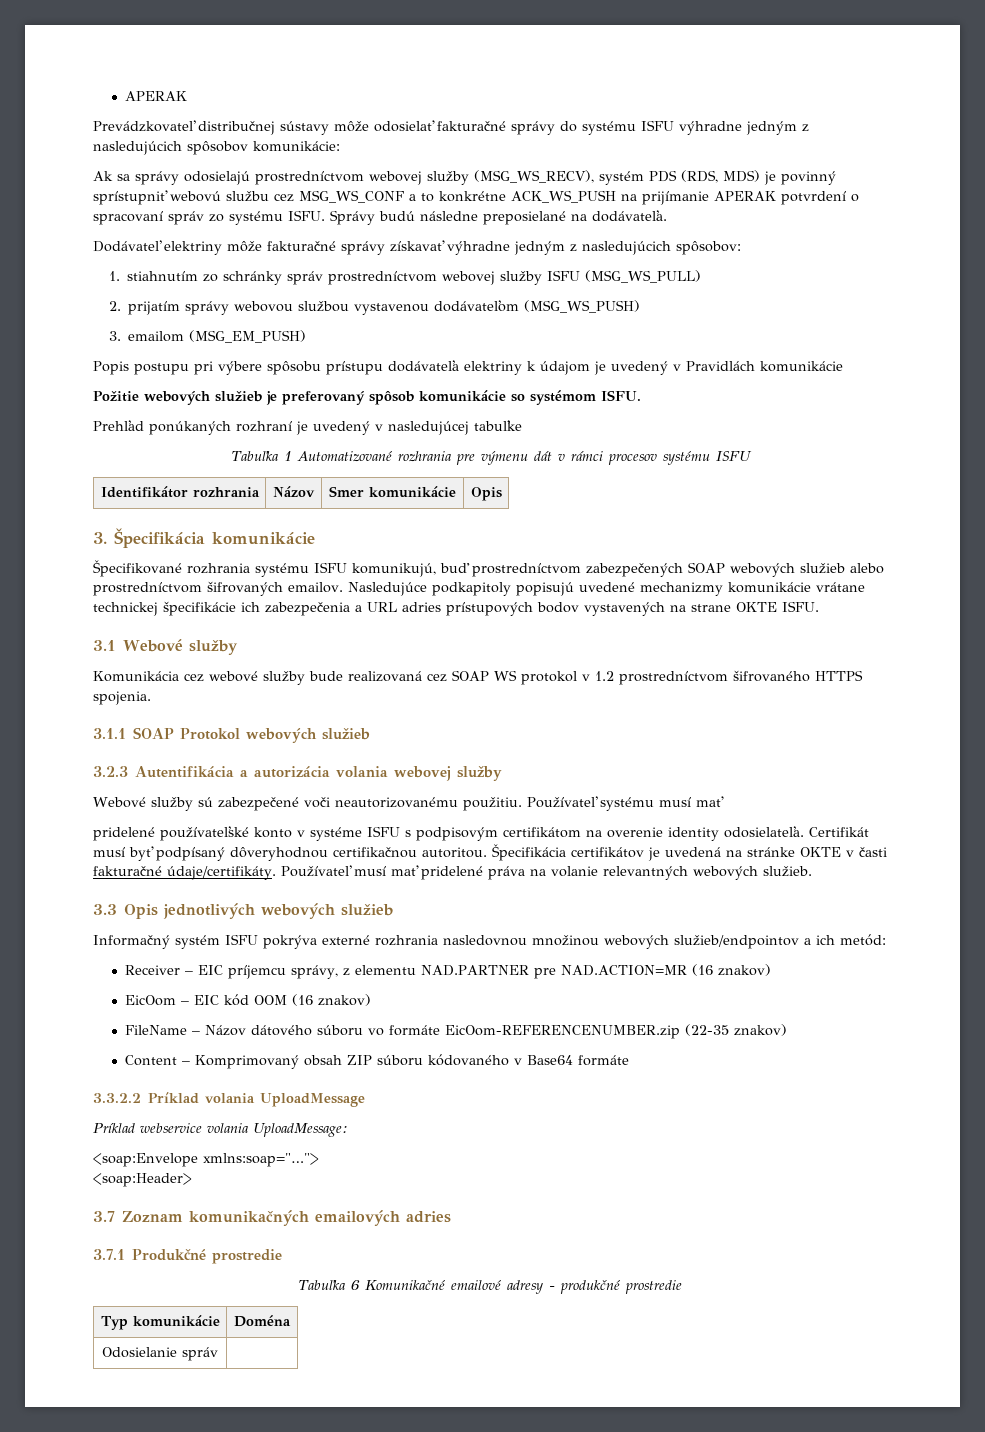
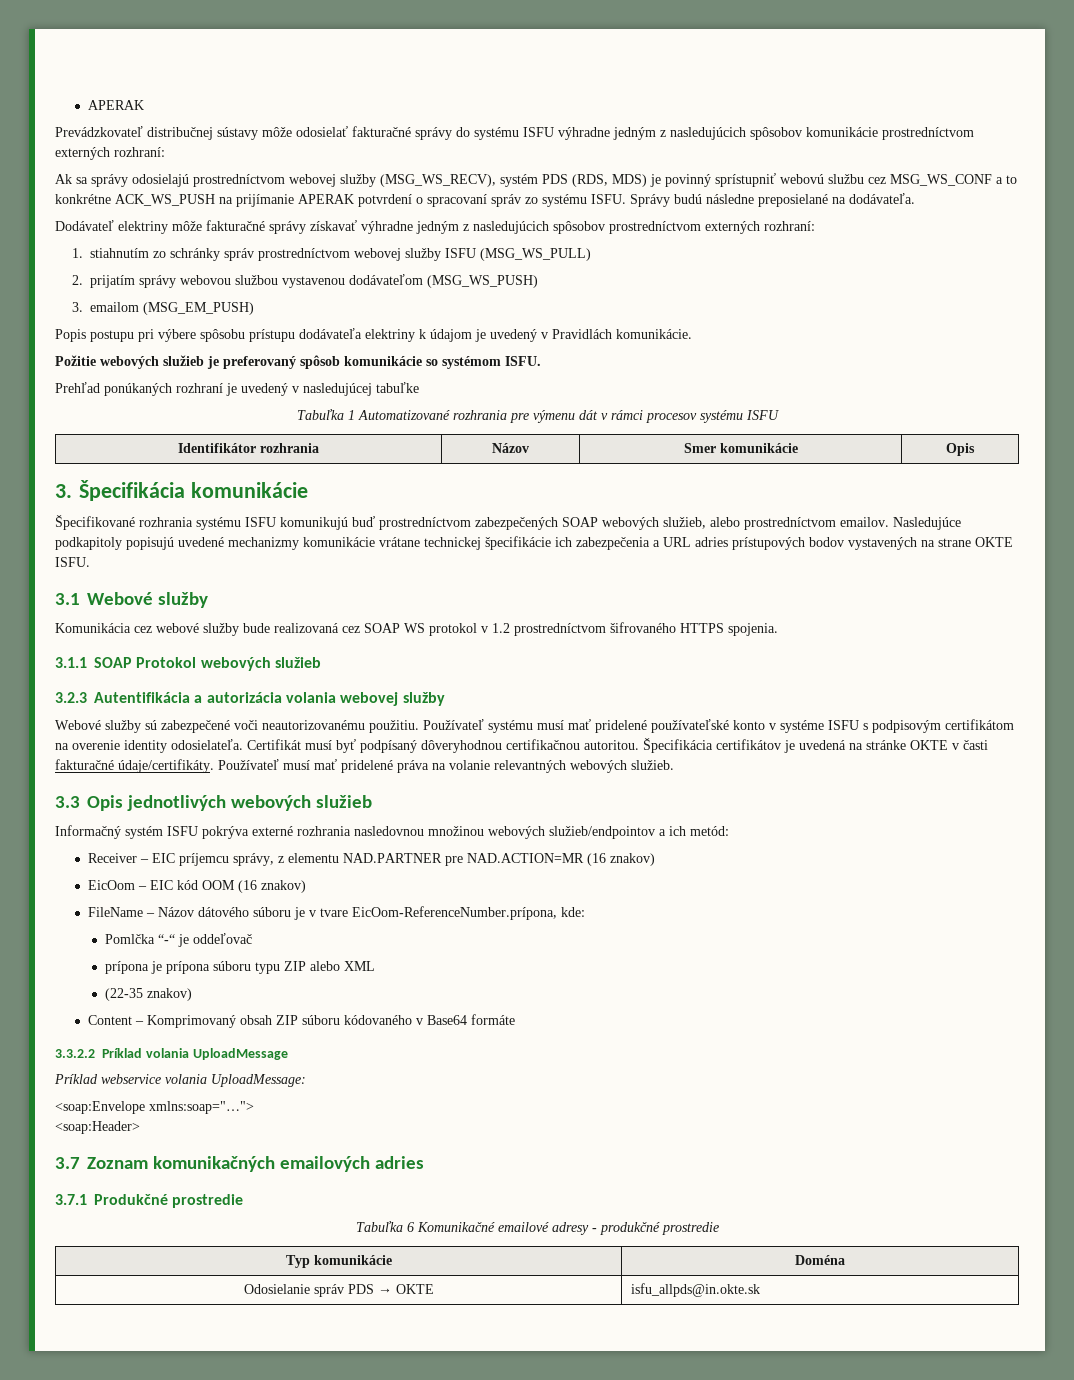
- Prevádzkovateľ distribučnej sústavy môže odosielať fakturačné správy do systému ISFU výhradne jedným z nasledujúcich spôsobov komunikácie:
+ Prevádzkovateľ distribučnej sústavy môže odosielať fakturačné správy do systému ISFU výhradne jedným z nasledujúcich spôsobov komunikácie prostredníctvom externých rozhraní:
- Dodávateľ elektriny môže fakturačné správy získavať výhradne jedným z nasledujúcich spôsobov:
+ Dodávateľ elektriny môže fakturačné správy získavať výhradne jedným z nasledujúcich spôsobov prostredníctvom externých rozhraní:
- Popis postupu pri výbere spôsobu prístupu dodávateľa elektriny k údajom je uvedený v Pravidlách komunikácie
+ Popis postupu pri výbere spôsobu prístupu dodávateľa elektriny k údajom je uvedený v Pravidlách komunikácie.
- Špecifikované rozhrania systému ISFU komunikujú, buď prostredníctvom zabezpečených SOAP webových služieb alebo prostredníctvom šifrovaných emailov.
+ Špecifikované rozhrania systému ISFU komunikujú buď prostredníctvom zabezpečených SOAP webových služieb, alebo prostredníctvom emailov.
- Používateľ systému musí mať
- pridelené používateľské konto v systéme ISFU s podpisovým certifikátom na overenie identity odosielateľa.
+ Používateľ systému musí mať pridelené používateľské konto v systéme ISFU s podpisovým certifikátom na overenie identity odosielateľa.
- FileName – Názov dátového súboru vo formáte EicOom-REFERENCENUMBER.zip (22-35 znakov)
+ FileName – Názov dátového súboru je v tvare EicOom-ReferenceNumber.prípona, kde:
+ Pomlčka “-“ je oddeľovač
+ prípona je prípona súboru typu ZIP alebo XML
+ (22-35 znakov)
- Odosielanie správ |
+ Odosielanie správ PDS → OKTE | isfu_allpds@in.okte.sk

